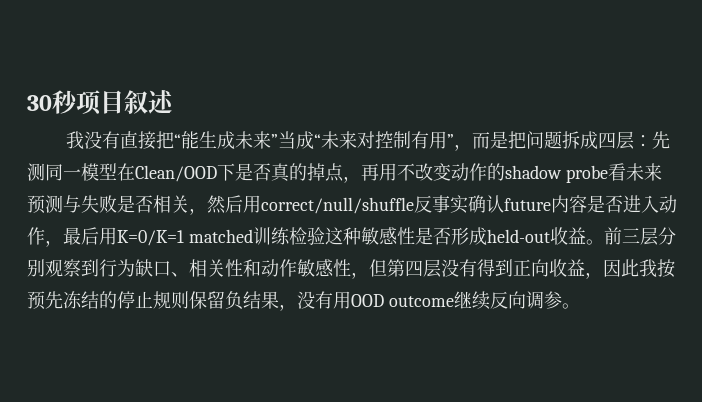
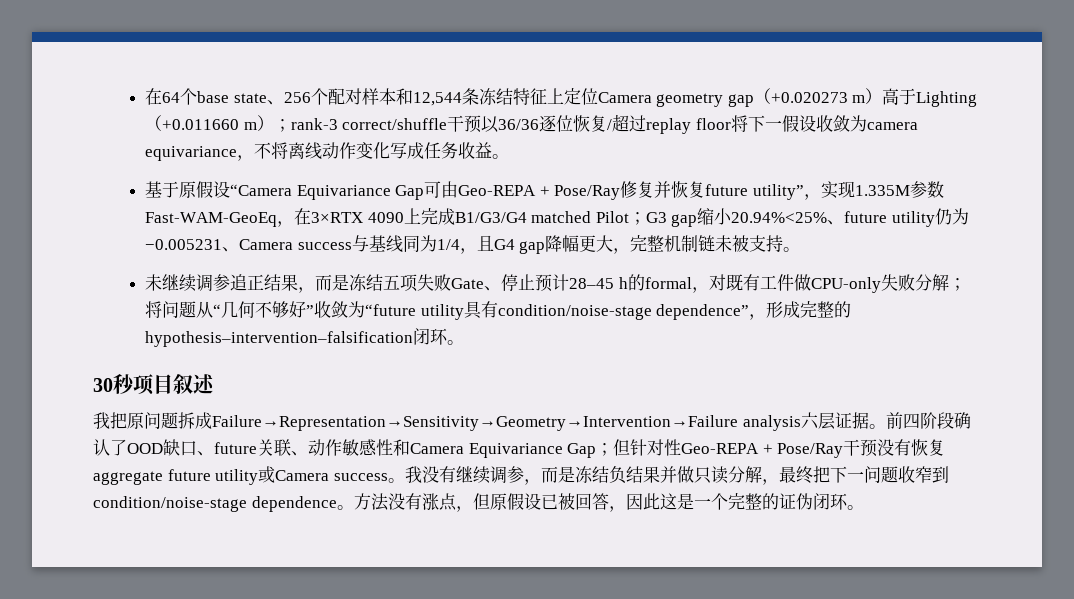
+ 在64个base state、256个配对样本和12,544条冻结特征上定位Camera geometry gap（+0.020273 m）高于Lighting（+0.011660 m）；rank-3 correct/shuffle干预以36/36逐位恢复/超过replay floor将下一假设收敛为camera equivariance，不将离线动作变化写成任务收益。
+ 基于原假设“Camera Equivariance Gap可由Geo-REPA + Pose/Ray修复并恢复future utility”，实现1.335M参数Fast-WAM-GeoEq，在3×RTX 4090上完成B1/G3/G4 matched Pilot；G3 gap缩小20.94%<25%、future utility仍为−0.005231、Camera success与基线同为1/4，且G4 gap降幅更大，完整机制链未被支持。
+ 未继续调参追正结果，而是冻结五项失败Gate、停止预计28–45 h的formal，对既有工件做CPU-only失败分解；将问题从“几何不够好”收敛为“future utility具有condition/noise-stage dependence”，形成完整的hypothesis–intervention–falsification闭环。
  30秒项目叙述
- 我没有直接把“能生成未来”当成“未来对控制有用”，而是把问题拆成四层：先测同一模型在Clean/OOD下是否真的掉点，再用不改变动作的shadow probe看未来预测与失败是否相关，然后用correct/null/shuffle反事实确认future内容是否进入动作，最后用K=0/K=1 matched训练检验这种敏感性是否形成held-out收益。前三层分别观察到行为缺口、相关性和动作敏感性，但第四层没有得到正向收益，因此我按预先冻结的停止规则保留负结果，没有用OOD outcome继续反向调参。
+ 我把原问题拆成Failure→Representation→Sensitivity→Geometry→Intervention→Failure analysis六层证据。前四阶段确认了OOD缺口、future关联、动作敏感性和Camera Equivariance Gap；但针对性Geo-REPA + Pose/Ray干预没有恢复aggregate future utility或Camera success。我没有继续调参，而是冻结负结果并做只读分解，最终把下一问题收窄到condition/noise-stage dependence。方法没有涨点，但原假设已被回答，因此这是一个完整的证伪闭环。

